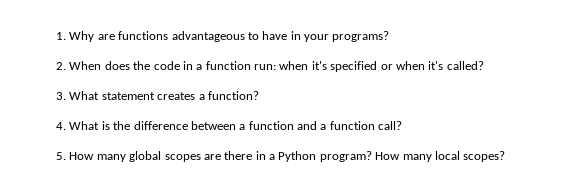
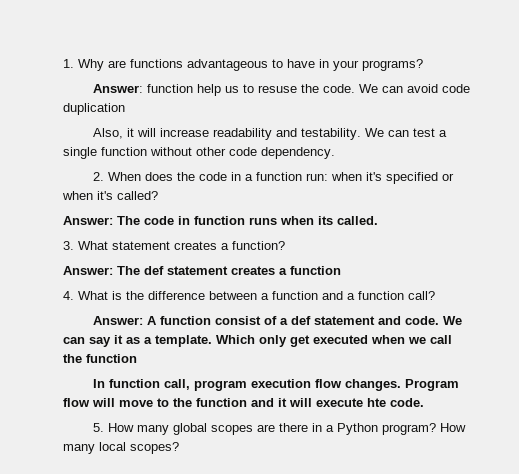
+ Answer: function help us to resuse the code. We can avoid code duplication
+ Also, it will increase readability and testability. We can test a single function without other code dependency.
+ Answer: The code in function runs when its called.
+ Answer: The def statement creates a function
+ Answer: A function consist of a def statement and code. We can say it as a template. Which only get executed when we call the function
+ In function call, program execution flow changes. Program flow will move to the function and it will execute hte code.

